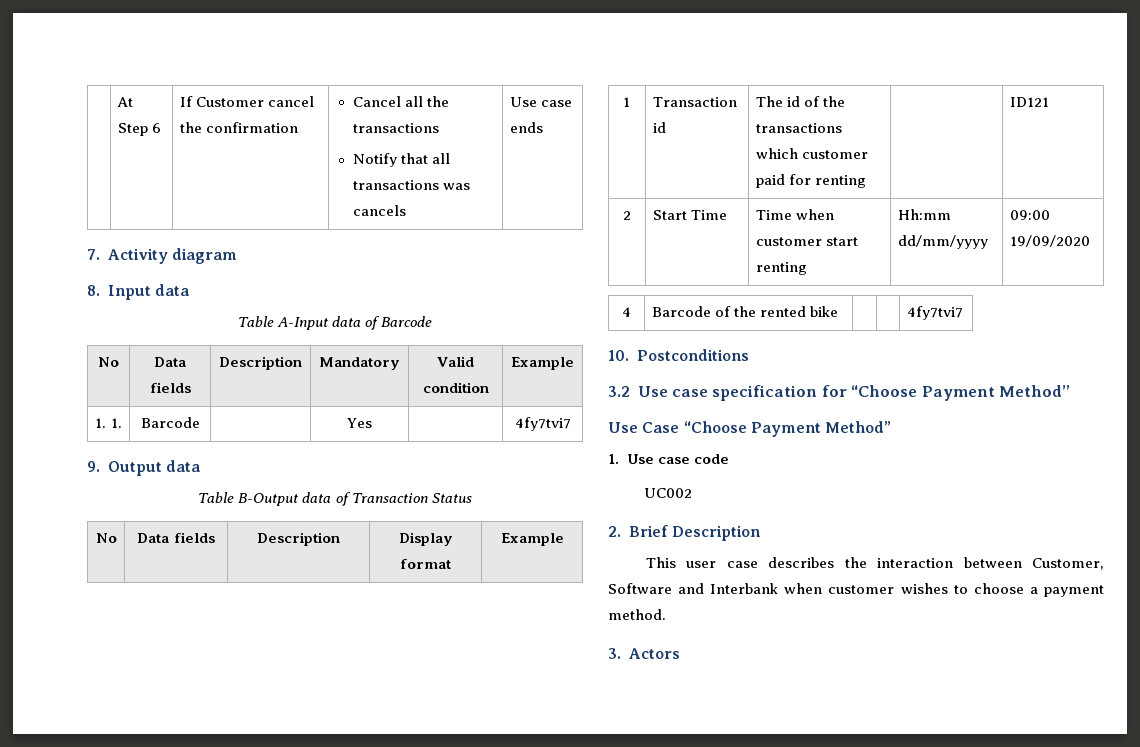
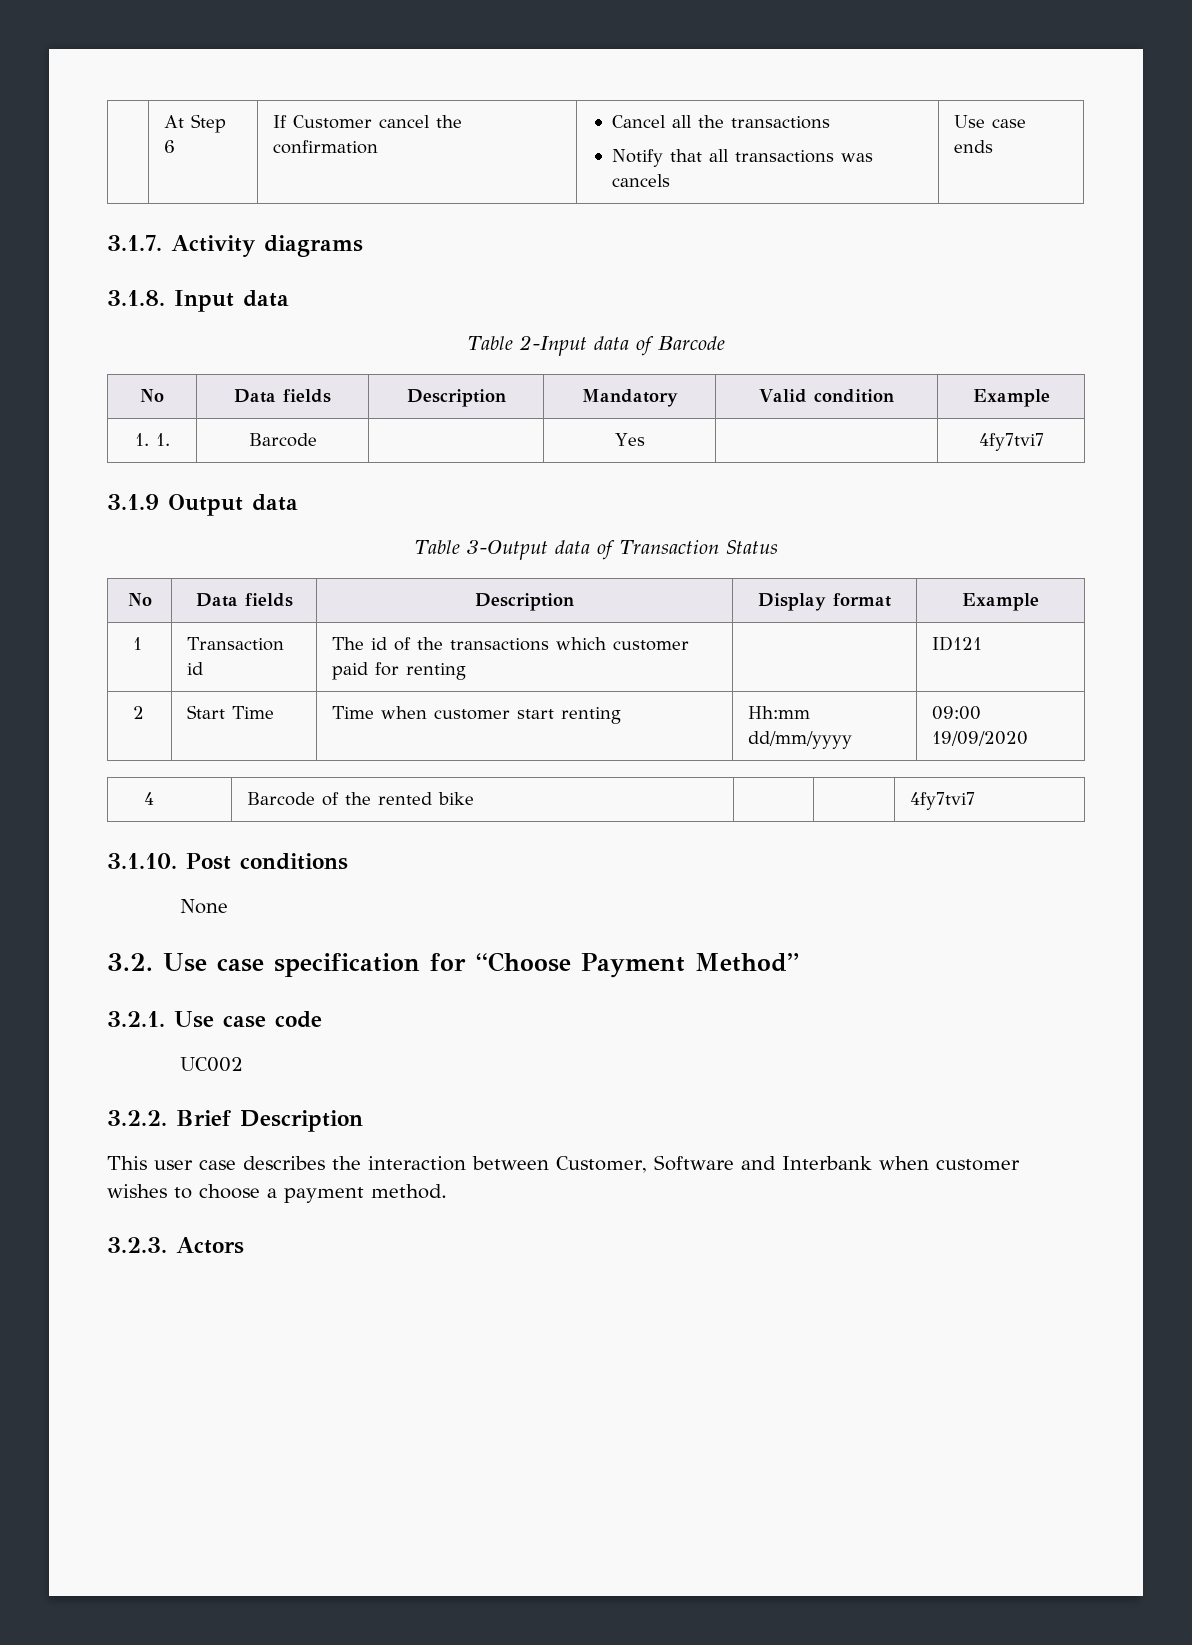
- 7. Activity diagram
- 8. Input data
+ 3.1.7. Activity diagrams
+ 3.1.8. Input data
- Table A-Input data of Barcode
+ Table 2-Input data of Barcode
- 9. Output data
+ 3.1.9 Output data
- Table B-Output data of Transaction Status
+ Table 3-Output data of Transaction Status
- 10. Postconditions
- 3.2 Use case specification for “Choose Payment Method”
+ 3.1.10. Post conditions
+ None
+ 3.2. Use case specification for “Choose Payment Method”
- Use Case “Choose Payment Method”
- 1. Use case code
+ 3.2.1. Use case code
- 2. Brief Description
+ 3.2.2. Brief Description
- 3. Actors
+ 3.2.3. Actors

